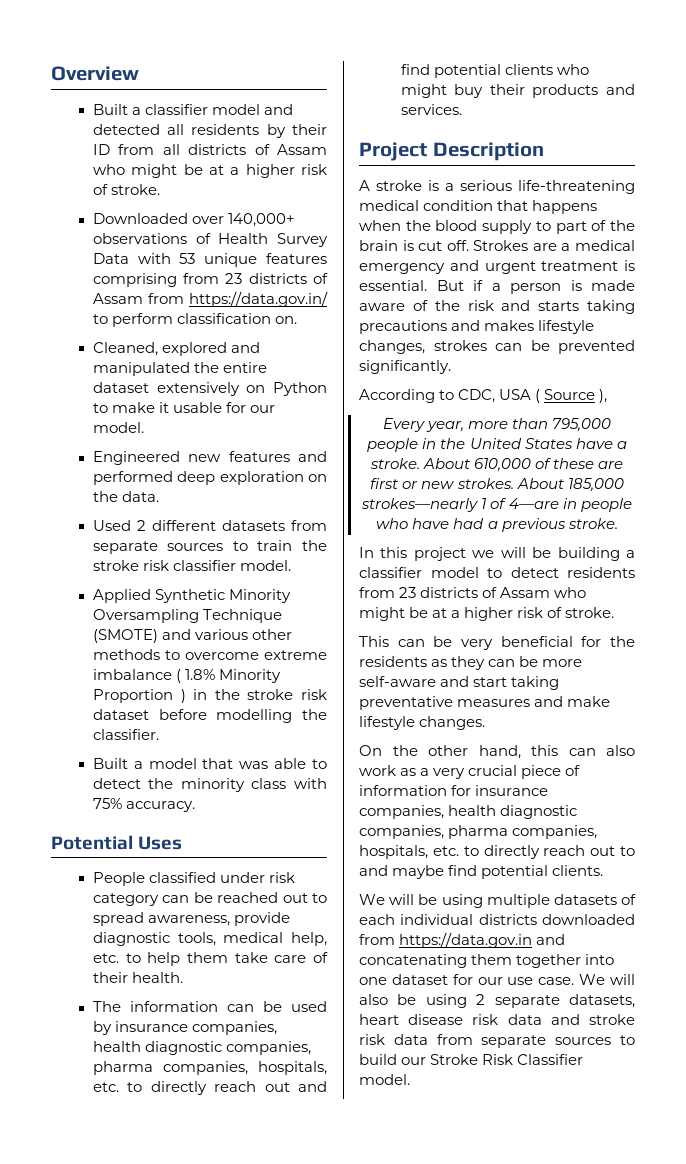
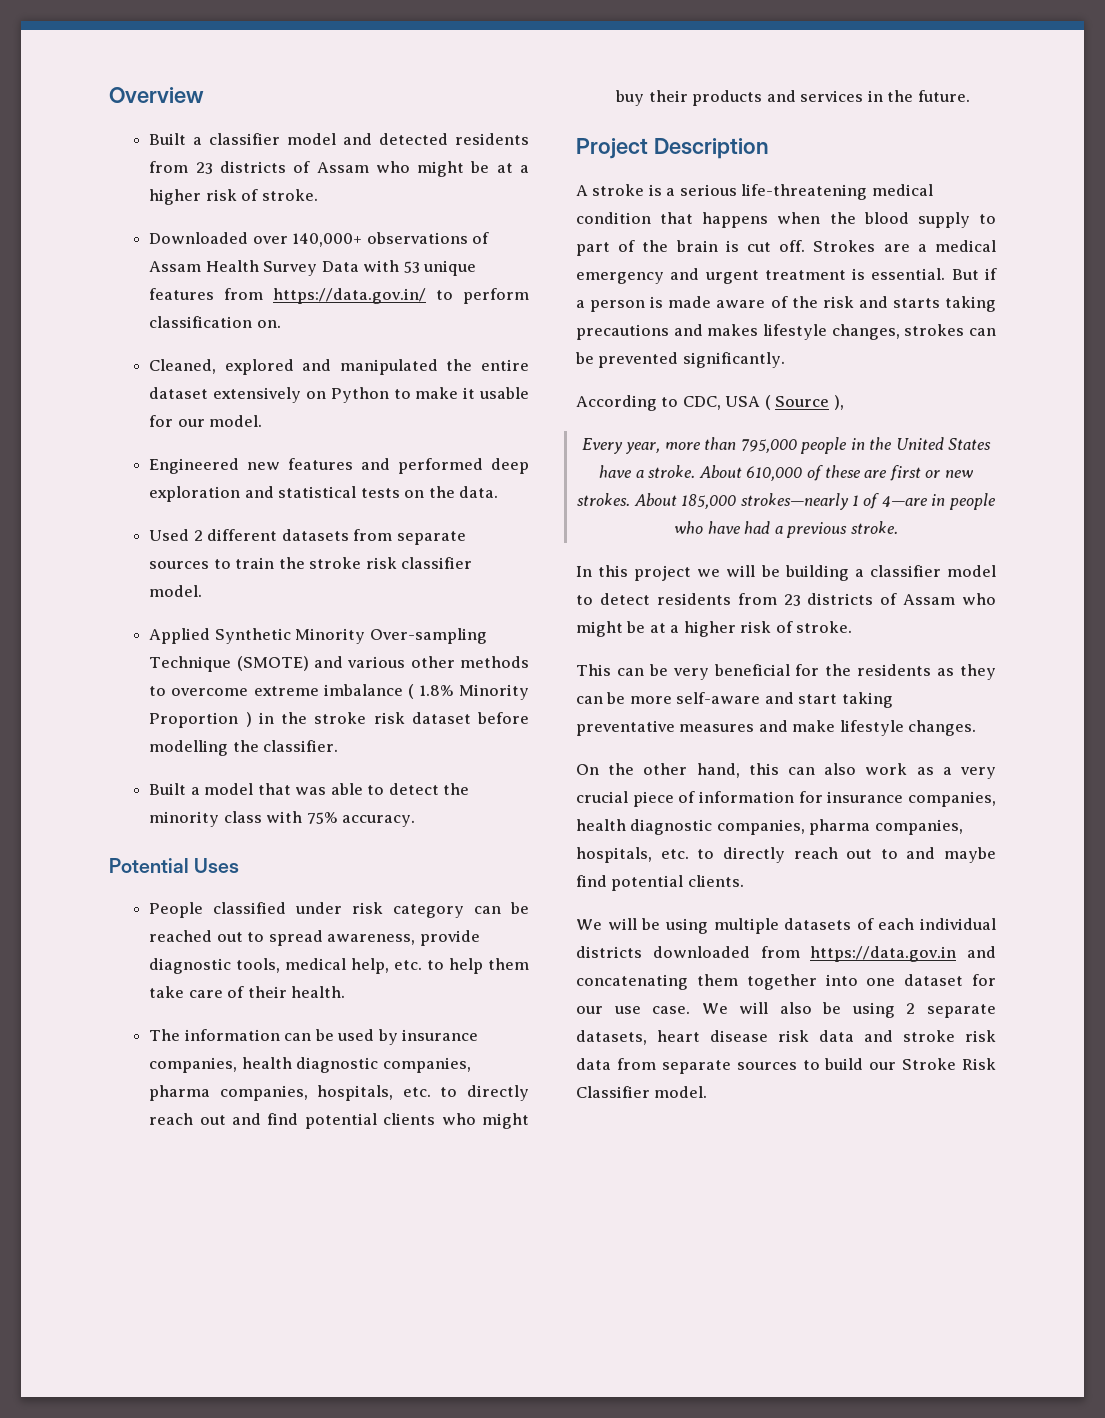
- Built a classifier model and detected all residents by their ID from all districts of Assam who might be at a higher risk of stroke.
+ Built a classifier model and detected residents from 23 districts of Assam who might be at a higher risk of stroke.
- Downloaded over 140,000+ observations of Health Survey Data with 53 unique features comprising from 23 districts of Assam from https://data.gov.in/ to perform classification on.
+ Downloaded over 140,000+ observations of Assam Health Survey Data with 53 unique features from https://data.gov.in/ to perform classification on.
- Engineered new features and performed deep exploration on the data.
+ Engineered new features and performed deep exploration and statistical tests on the data.
- Applied Synthetic Minority Oversampling Technique (SMOTE) and various other methods to overcome extreme imbalance ( 1.8% Minority Proportion ) in the stroke risk dataset before modelling the classifier.
+ Applied Synthetic Minority Over-sampling Technique (SMOTE) and various other methods to overcome extreme imbalance ( 1.8% Minority Proportion ) in the stroke risk dataset before modelling the classifier.
- The information can be used by insurance companies, health diagnostic companies, pharma companies, hospitals, etc. to directly reach out and find potential clients who might buy their products and services.
+ The information can be used by insurance companies, health diagnostic companies, pharma companies, hospitals, etc. to directly reach out and find potential clients who might buy their products and services in the future.

